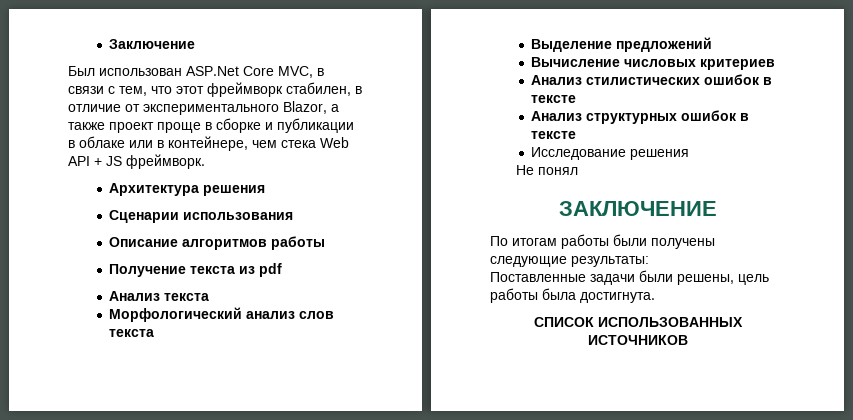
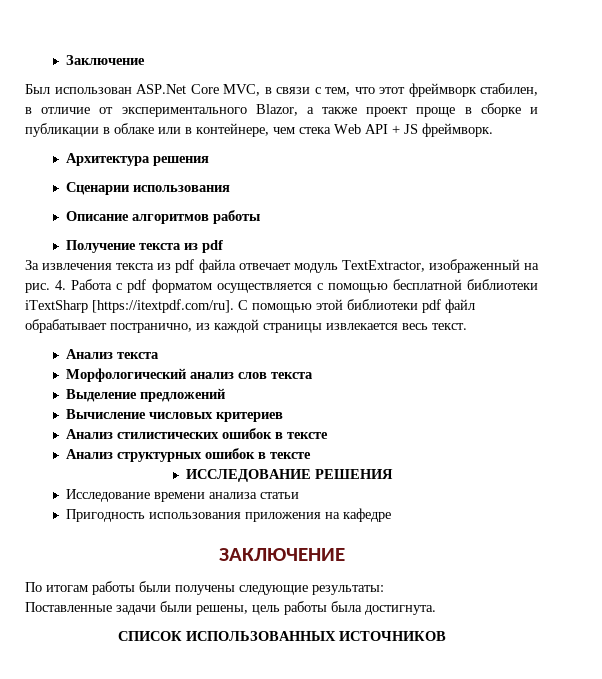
+ За извлечения текста из pdf файла отвечает модуль TextExtractor, изображенный на рис. 4. Работа с pdf форматом осуществляется с помощью бесплатной библиотеки iTextSharp [https://itextpdf.com/ru]. С помощью этой библиотеки pdf файл обрабатывает постранично, из каждой страницы извлекается весь текст.
+ ИССЛЕДОВАНИЕ РЕШЕНИЯ
- Исследование решения
- Не понял
+ Исследование времени анализа статьи
+ Пригодность использования приложения на кафедре

